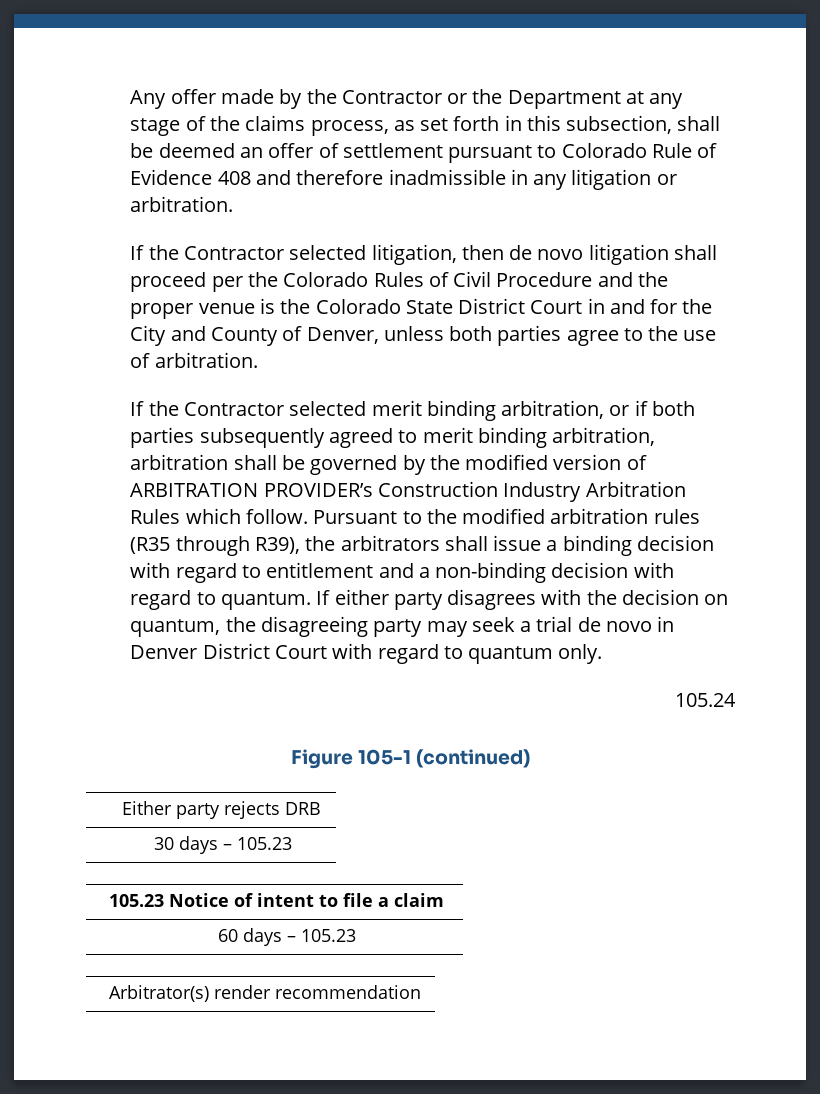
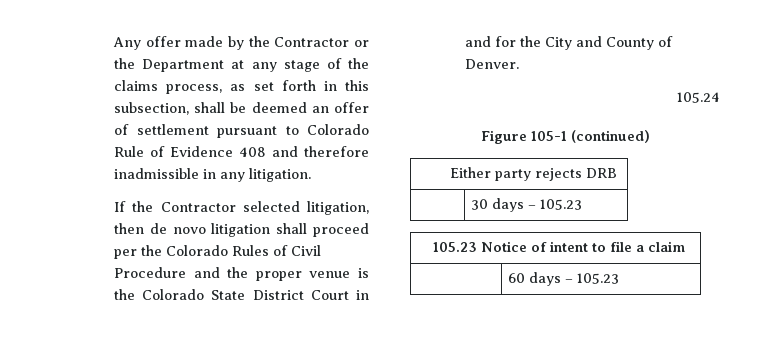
- Any offer made by the Contractor or the Department at any stage of the claims process, as set forth in this subsection, shall be deemed an offer of settlement pursuant to Colorado Rule of Evidence 408 and therefore inadmissible in any litigation or arbitration.
+ Any offer made by the Contractor or the Department at any stage of the claims process, as set forth in this subsection, shall be deemed an offer of settlement pursuant to Colorado Rule of Evidence 408 and therefore inadmissible in any litigation.
- If the Contractor selected litigation, then de novo litigation shall proceed per the Colorado Rules of Civil Procedure and the proper venue is the Colorado State District Court in and for the City and County of Denver, unless both parties agree to the use of arbitration.
- If the Contractor selected merit binding arbitration, or if both parties subsequently agreed to merit binding arbitration, arbitration shall be governed by the modified version of ARBITRATION PROVIDER’s Construction Industry Arbitration Rules which follow. Pursuant to the modified arbitration rules (R35 through R39), the arbitrators shall issue a binding decision with regard to entitlement and a non-binding decision with regard to quantum. If either party disagrees with the decision on quantum, the disagreeing party may seek a trial de novo in Denver District Court with regard to quantum only.
+ If the Contractor selected litigation, then de novo litigation shall proceed per the Colorado Rules of Civil Procedure and the proper venue is the Colorado State District Court in and for the City and County of Denver.
- Arbitrator(s) render recommendation

